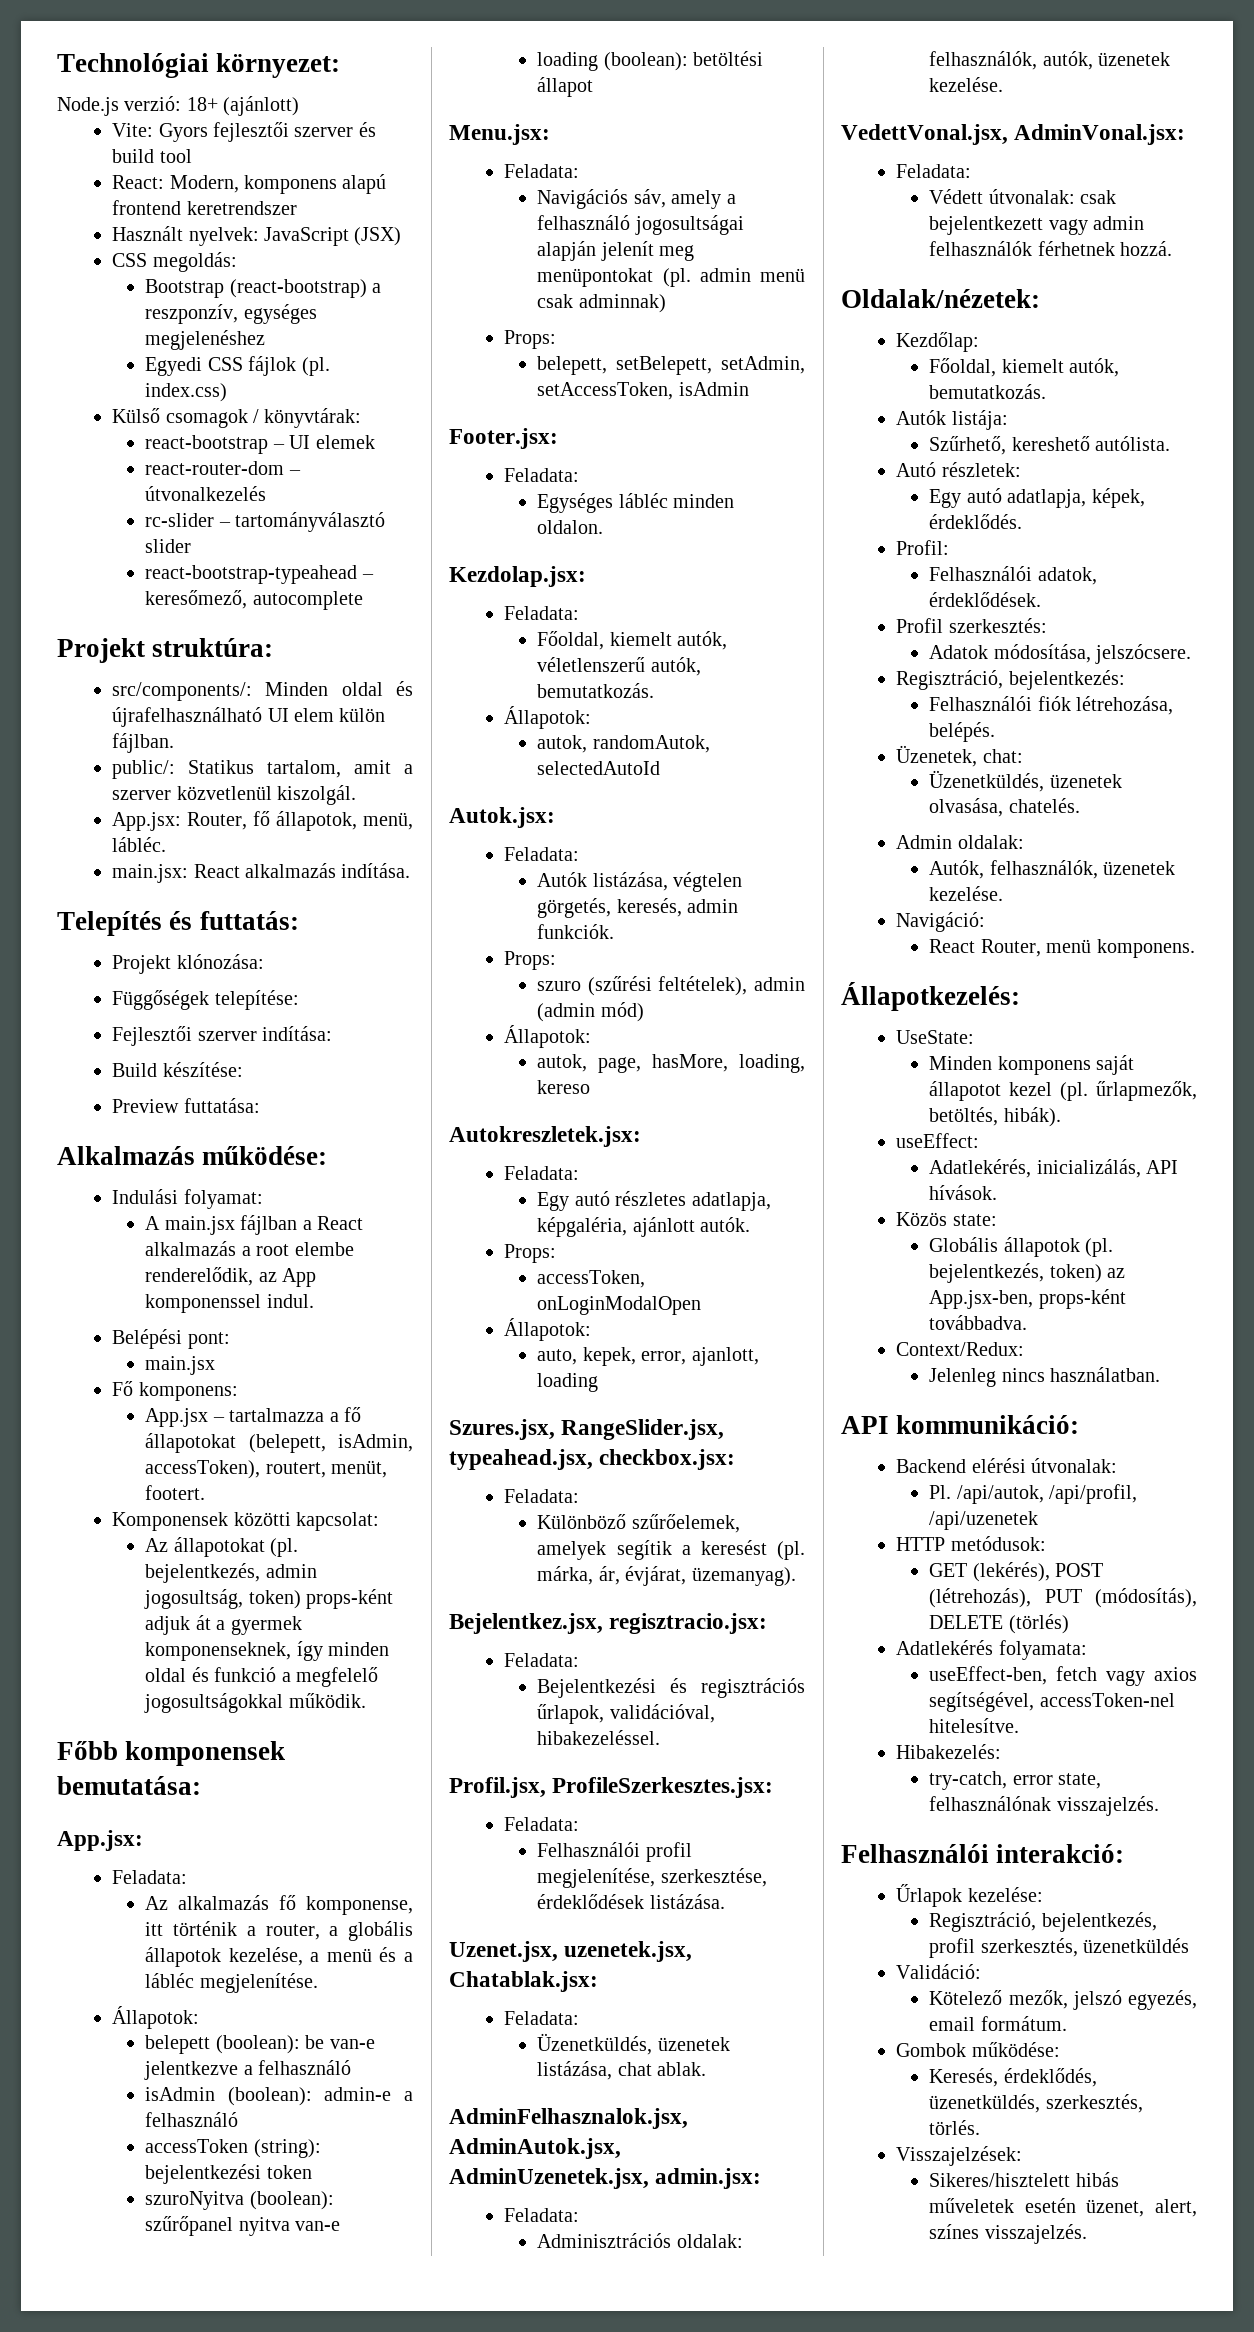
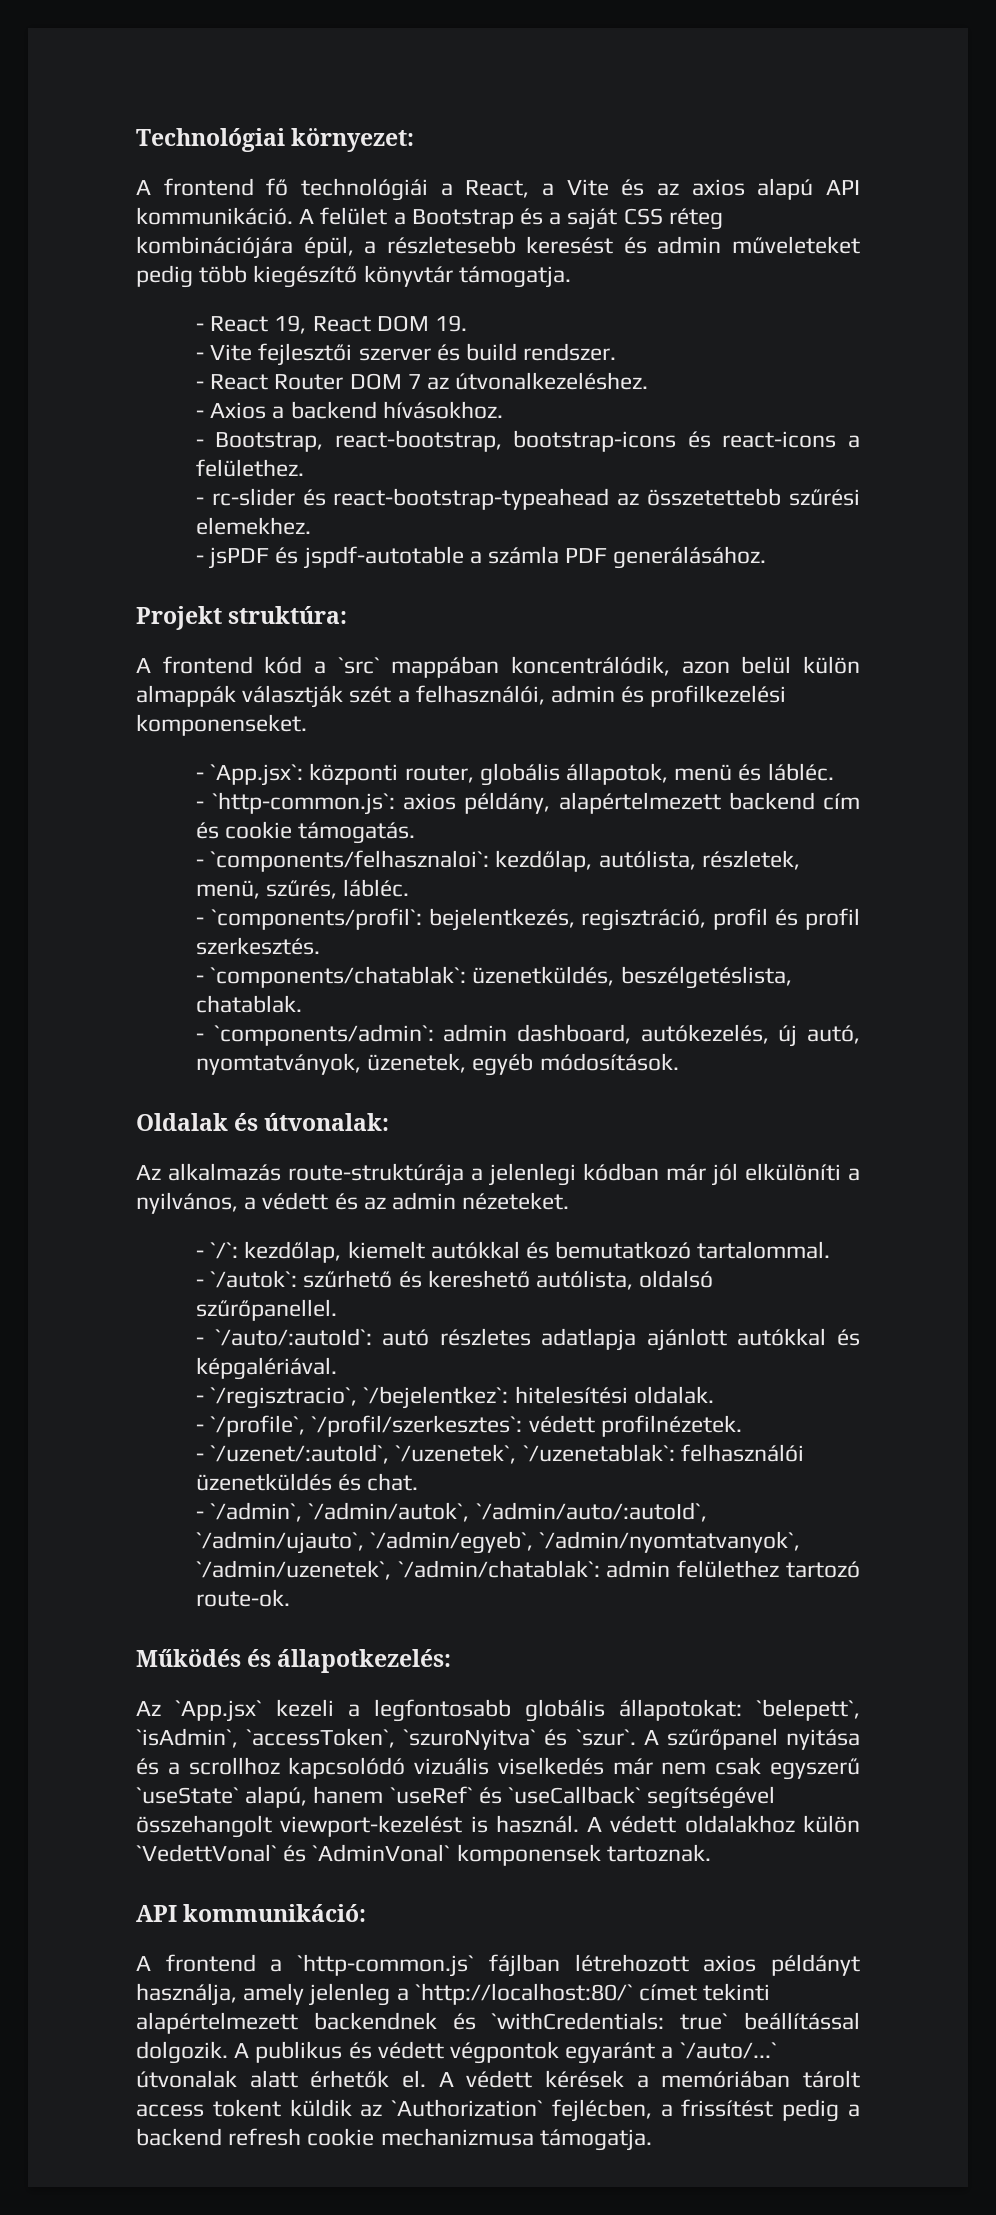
- Node.js verzió: 18+ (ajánlott)
- Vite: Gyors fejlesztői szerver és build tool
- React: Modern, komponens alapú frontend keretrendszer
- Használt nyelvek: JavaScript (JSX)
- CSS megoldás:
- Bootstrap (react-bootstrap) a reszponzív, egységes megjelenéshez
- Egyedi CSS fájlok (pl. index.css)
- Külső csomagok / könyvtárak:
- react-bootstrap – UI elemek
- react-router-dom – útvonalkezelés
- rc-slider – tartományválasztó slider
- react-bootstrap-typeahead – keresőmező, autocomplete
+ A frontend fő technológiái a React, a Vite és az axios alapú API kommunikáció. A felület a Bootstrap és a saját CSS réteg kombinációjára épül, a részletesebb keresést és admin műveleteket pedig több kiegészítő könyvtár támogatja.
+ - React 19, React DOM 19.
+ - Vite fejlesztői szerver és build rendszer.
+ - React Router DOM 7 az útvonalkezeléshez.
+ - Axios a backend hívásokhoz.
+ - Bootstrap, react-bootstrap, bootstrap-icons és react-icons a felülethez.
+ - rc-slider és react-bootstrap-typeahead az összetettebb szűrési elemekhez.
+ - jsPDF és jspdf-autotable a számla PDF generálásához.
  Projekt struktúra:
- src/components/: Minden oldal és újrafelhasználható UI elem külön fájlban.
- public/: Statikus tartalom, amit a szerver közvetlenül kiszolgál.
- App.jsx: Router, fő állapotok, menü, lábléc.
- main.jsx: React alkalmazás indítása.
- Telepítés és futtatás:
- Projekt klónozása:
- Függőségek telepítése:
- Fejlesztői szerver indítása:
- Build készítése:
- Preview futtatása:
- Alkalmazás működése:
- Indulási folyamat:
- A main.jsx fájlban a React alkalmazás a root elembe renderelődik, az App komponenssel indul.
- Belépési pont:
- main.jsx
- Fő komponens:
- App.jsx – tartalmazza a fő állapotokat (belepett, isAdmin, accessToken), routert, menüt, footert.
- Komponensek közötti kapcsolat:
- Az állapotokat (pl. bejelentkezés, admin jogosultság, token) props-ként adjuk át a gyermek komponenseknek, így minden oldal és funkció a megfelelő jogosultságokkal működik.
- Főbb komponensek bemutatása:
- App.jsx:
- Feladata:
- Az alkalmazás fő komponense, itt történik a router, a globális állapotok kezelése, a menü és a lábléc megjelenítése.
- Állapotok:
- belepett (boolean): be van-e jelentkezve a felhasználó
- isAdmin (boolean): admin-e a felhasználó
- accessToken (string): bejelentkezési token
- szuroNyitva (boolean): szűrőpanel nyitva van-e
- loading (boolean): betöltési állapot
- Menu.jsx:
- Feladata:
- Navigációs sáv, amely a felhasználó jogosultságai alapján jelenít meg menüpontokat (pl. admin menü csak adminnak)
- Props:
- belepett, setBelepett, setAdmin, setAccessToken, isAdmin
- Footer.jsx:
- Feladata:
- Egységes lábléc minden oldalon.
- Kezdolap.jsx:
- Feladata:
- Főoldal, kiemelt autók, véletlenszerű autók, bemutatkozás.
- Állapotok:
- autok, randomAutok, selectedAutoId
- Autok.jsx:
- Feladata:
- Autók listázása, végtelen görgetés, keresés, admin funkciók.
- Props:
- szuro (szűrési feltételek), admin (admin mód)
- Állapotok:
- autok, page, hasMore, loading, kereso
- Autokreszletek.jsx:
- Feladata:
- Egy autó részletes adatlapja, képgaléria, ajánlott autók.
- Props:
- accessToken, onLoginModalOpen
- Állapotok:
- auto, kepek, error, ajanlott, loading
- Szures.jsx, RangeSlider.jsx, typeahead.jsx, checkbox.jsx:
- Feladata:
- Különböző szűrőelemek, amelyek segítik a keresést (pl. márka, ár, évjárat, üzemanyag).
- Bejelentkez.jsx, regisztracio.jsx:
- Feladata:
- Bejelentkezési és regisztrációs űrlapok, validációval, hibakezeléssel.
- Profil.jsx, ProfileSzerkesztes.jsx:
- Feladata:
- Felhasználói profil megjelenítése, szerkesztése, érdeklődések listázása.
- Uzenet.jsx, uzenetek.jsx, Chatablak.jsx:
- Feladata:
- Üzenetküldés, üzenetek listázása, chat ablak.
- AdminFelhasznalok.jsx, AdminAutok.jsx, AdminUzenetek.jsx, admin.jsx:
- Feladata:
- Adminisztrációs oldalak: felhasználók, autók, üzenetek kezelése.
- VedettVonal.jsx, AdminVonal.jsx:
- Feladata:
- Védett útvonalak: csak bejelentkezett vagy admin felhasználók férhetnek hozzá.
- Oldalak/nézetek:
- Kezdőlap:
- Főoldal, kiemelt autók, bemutatkozás.
- Autók listája:
- Szűrhető, kereshető autólista.
- Autó részletek:
- Egy autó adatlapja, képek, érdeklődés.
- Profil:
- Felhasználói adatok, érdeklődések.
- Profil szerkesztés:
- Adatok módosítása, jelszócsere.
- Regisztráció, bejelentkezés:
- Felhasználói fiók létrehozása, belépés.
- Üzenetek, chat:
- Üzenetküldés, üzenetek olvasása, chatelés.
- Admin oldalak:
- Autók, felhasználók, üzenetek kezelése.
- Navigáció:
- React Router, menü komponens.
- Állapotkezelés:
- UseState:
- Minden komponens saját állapotot kezel (pl. űrlapmezők, betöltés, hibák).
- useEffect:
- Adatlekérés, inicializálás, API hívások.
- Közös state:
- Globális állapotok (pl. bejelentkezés, token) az App.jsx-ben, props-ként továbbadva.
- Context/Redux:
- Jelenleg nincs használatban.
+ A frontend kód a `src` mappában koncentrálódik, azon belül külön almappák választják szét a felhasználói, admin és profilkezelési komponenseket.
+ - `App.jsx`: központi router, globális állapotok, menü és lábléc.
+ - `http-common.js`: axios példány, alapértelmezett backend cím és cookie támogatás.
+ - `components/felhasznaloi`: kezdőlap, autólista, részletek, menü, szűrés, lábléc.
+ - `components/profil`: bejelentkezés, regisztráció, profil és profil szerkesztés.
+ - `components/chatablak`: üzenetküldés, beszélgetéslista, chatablak.
+ - `components/admin`: admin dashboard, autókezelés, új autó, nyomtatványok, üzenetek, egyéb módosítások.
+ Oldalak és útvonalak:
+ Az alkalmazás route-struktúrája a jelenlegi kódban már jól elkülöníti a nyilvános, a védett és az admin nézeteket.
+ - `/`: kezdőlap, kiemelt autókkal és bemutatkozó tartalommal.
+ - `/autok`: szűrhető és kereshető autólista, oldalsó szűrőpanellel.
+ - `/auto/:autoId`: autó részletes adatlapja ajánlott autókkal és képgalériával.
+ - `/regisztracio`, `/bejelentkez`: hitelesítési oldalak.
+ - `/profile`, `/profil/szerkesztes`: védett profilnézetek.
+ - `/uzenet/:autoId`, `/uzenetek`, `/uzenetablak`: felhasználói üzenetküldés és chat.
+ - `/admin`, `/admin/autok`, `/admin/auto/:autoId`, `/admin/ujauto`, `/admin/egyeb`, `/admin/nyomtatvanyok`, `/admin/uzenetek`, `/admin/chatablak`: admin felülethez tartozó route-ok.
+ Működés és állapotkezelés:
+ Az `App.jsx` kezeli a legfontosabb globális állapotokat: `belepett`, `isAdmin`, `accessToken`, `szuroNyitva` és `szur`. A szűrőpanel nyitása és a scrollhoz kapcsolódó vizuális viselkedés már nem csak egyszerű `useState` alapú, hanem `useRef` és `useCallback` segítségével összehangolt viewport-kezelést is használ. A védett oldalakhoz külön `VedettVonal` és `AdminVonal` komponensek tartoznak.
  API kommunikáció:
- Backend elérési útvonalak:
- Pl. /api/autok, /api/profil, /api/uzenetek
- HTTP metódusok:
- GET (lekérés), POST (létrehozás), PUT (módosítás), DELETE (törlés)
- Adatlekérés folyamata:
- useEffect-ben, fetch vagy axios segítségével, accessToken-nel hitelesítve.
- Hibakezelés:
- try-catch, error state, felhasználónak visszajelzés.
- Felhasználói interakció:
- Űrlapok kezelése:
- Regisztráció, bejelentkezés, profil szerkesztés, üzenetküldés
- Validáció:
- Kötelező mezők, jelszó egyezés, email formátum.
- Gombok működése:
- Keresés, érdeklődés, üzenetküldés, szerkesztés, törlés.
- Visszajelzések:
- Sikeres/hisztelett hibás műveletek esetén üzenet, alert, színes visszajelzés.
+ A frontend a `http-common.js` fájlban létrehozott axios példányt használja, amely jelenleg a `http://localhost:80/` címet tekinti alapértelmezett backendnek és `withCredentials: true` beállítással dolgozik. A publikus és védett végpontok egyaránt a `/auto/...` útvonalak alatt érhetők el. A védett kérések a memóriában tárolt access tokent küldik az `Authorization` fejlécben, a frissítést pedig a backend refresh cookie mechanizmusa támogatja.

